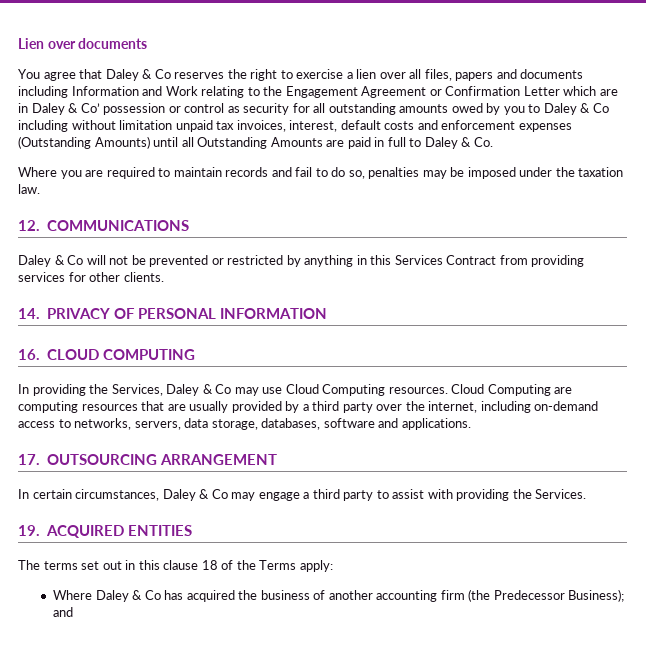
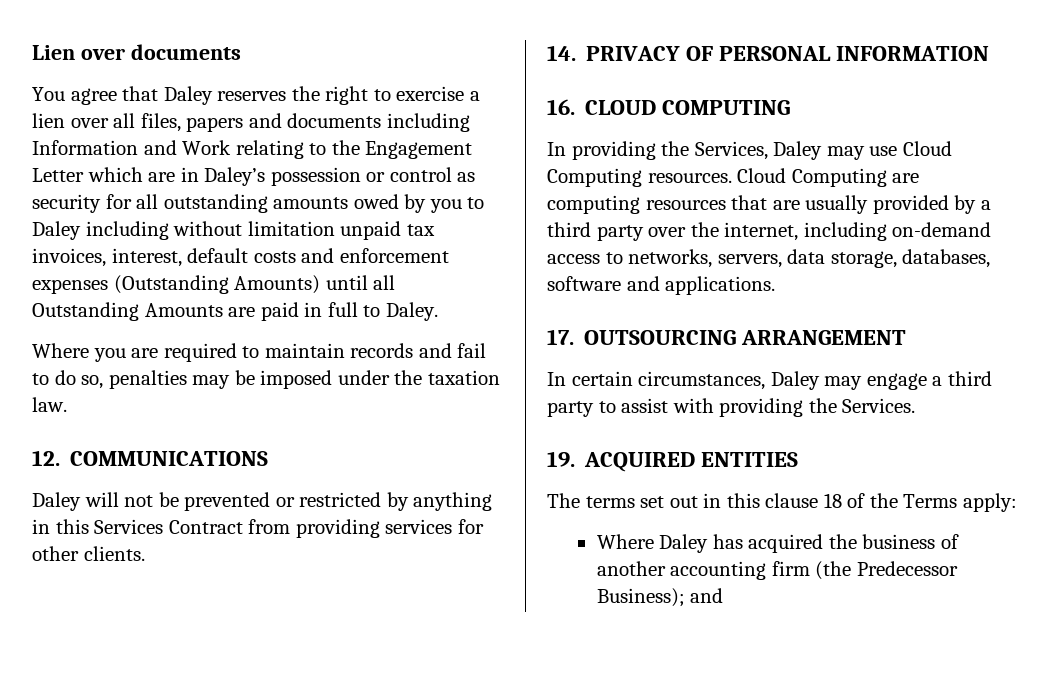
- You agree that Daley & Co reserves the right to exercise a lien over all files, papers and documents including Information and Work relating to the Engagement Agreement or Confirmation Letter which are in Daley & Co’ possession or control as security for all outstanding amounts owed by you to Daley & Co including without limitation unpaid tax invoices, interest, default costs and enforcement expenses (Outstanding Amounts) until all Outstanding Amounts are paid in full to Daley & Co.
+ You agree that Daley reserves the right to exercise a lien over all files, papers and documents including Information and Work relating to the Engagement Letter which are in Daley’s possession or control as security for all outstanding amounts owed by you to Daley including without limitation unpaid tax invoices, interest, default costs and enforcement expenses (Outstanding Amounts) until all Outstanding Amounts are paid in full to Daley.
- Daley & Co will not be prevented or restricted by anything in this Services Contract from providing services for other clients.
+ Daley will not be prevented or restricted by anything in this Services Contract from providing services for other clients.
- In providing the Services, Daley & Co may use Cloud Computing resources.
+ In providing the Services, Daley may use Cloud Computing resources.
- In certain circumstances, Daley & Co may engage a third party to assist with providing the Services.
+ In certain circumstances, Daley may engage a third party to assist with providing the Services.
- Where Daley & Co has acquired the business of another accounting firm (the Predecessor Business); and
+ Where Daley has acquired the business of another accounting firm (the Predecessor Business); and

